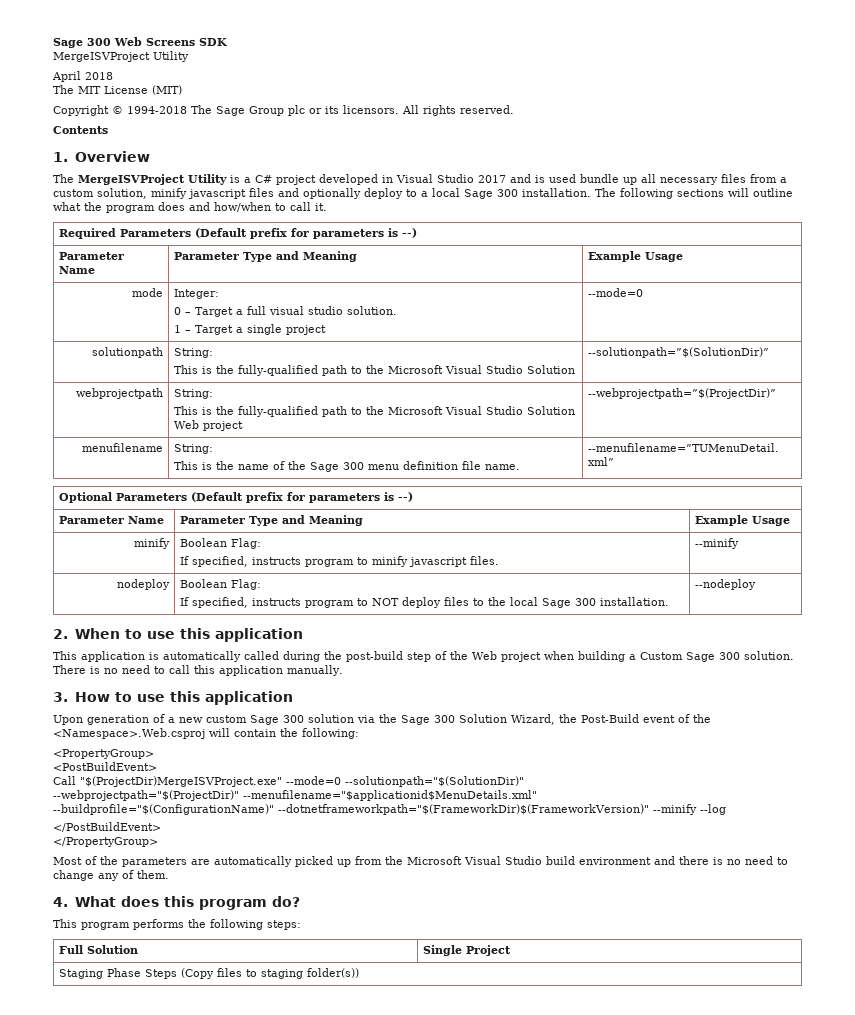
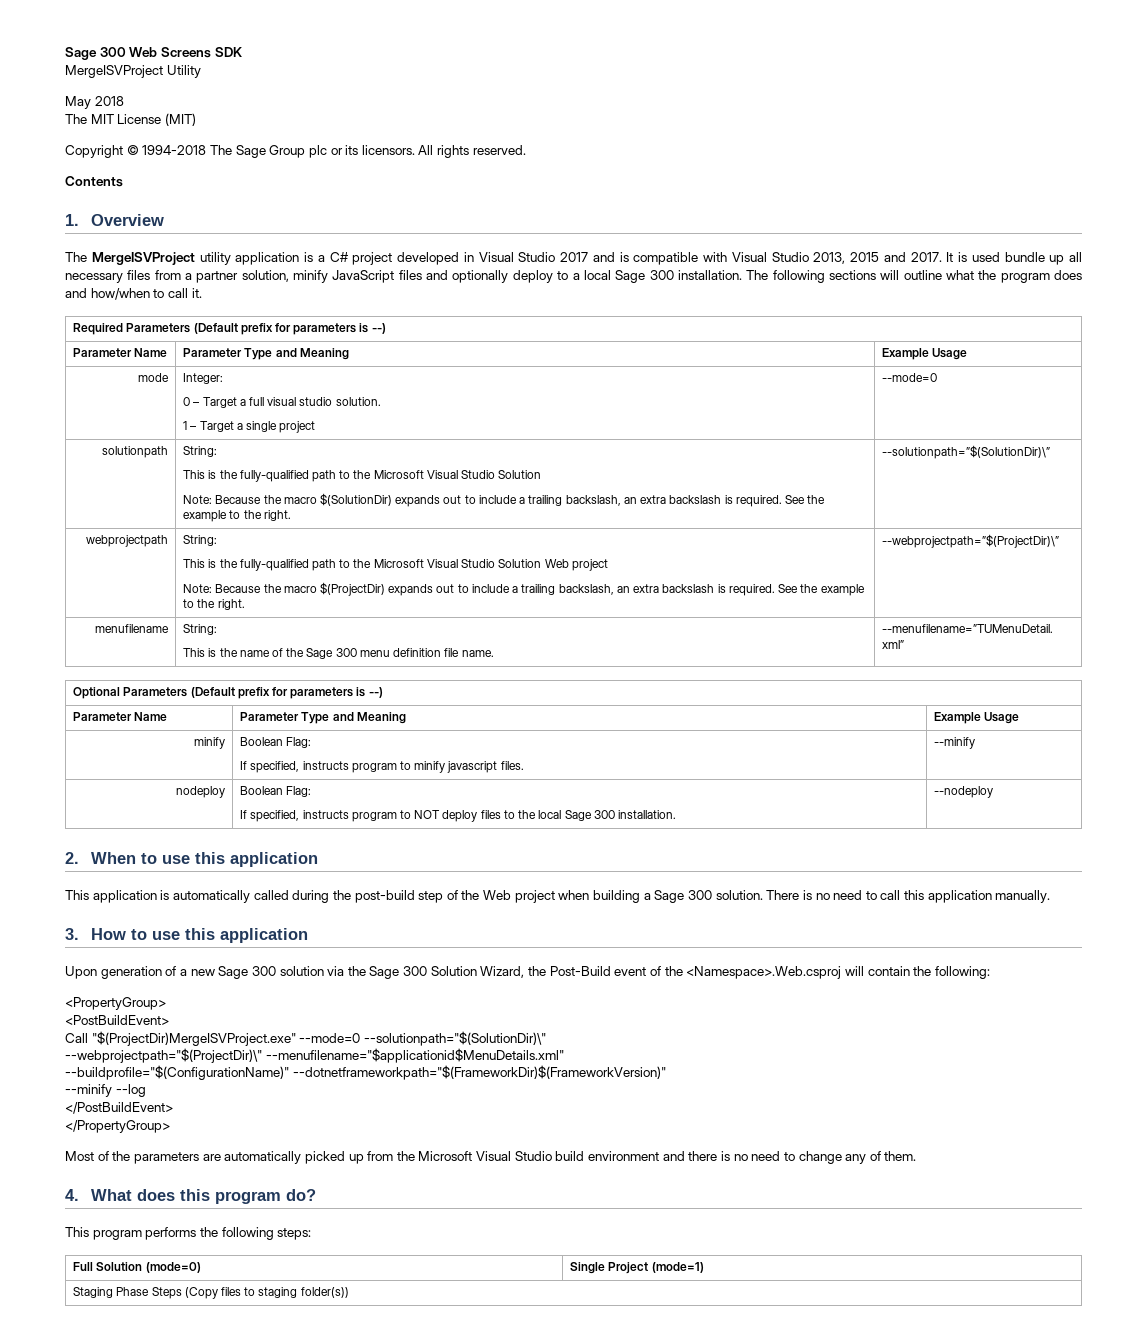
- April 2018
+ May 2018
- The MergeISVProject Utility is a C# project developed in Visual Studio 2017 and is used bundle up all necessary files from a custom solution, minify javascript files and optionally deploy to a local Sage 300 installation.
+ The MergeISVProject utility application is a C# project developed in Visual Studio 2017 and is compatible with Visual Studio 2013, 2015 and 2017. It is used bundle up all necessary files from a partner solution, minify JavaScript files and optionally deploy to a local Sage 300 installation.
  solutionpath | String:
- This is the fully-qualified path to the Microsoft Visual Studio Solution | --solutionpath=”$(SolutionDir)”
+ This is the fully-qualified path to the Microsoft Visual Studio Solution
+ Note: Because the macro $(SolutionDir) expands out to include a trailing backslash, an extra backslash is required. See the example to the right. | --solutionpath=”$(SolutionDir)\”
  webprojectpath | String:
- This is the fully-qualified path to the Microsoft Visual Studio Solution Web project | --webprojectpath=”$(ProjectDir)”
+ This is the fully-qualified path to the Microsoft Visual Studio Solution Web project
+ Note: Because the macro $(ProjectDir) expands out to include a trailing backslash, an extra backslash is required. See the example to the right. | --webprojectpath=”$(ProjectDir)\”
- This application is automatically called during the post-build step of the Web project when building a Custom Sage 300 solution.
+ This application is automatically called during the post-build step of the Web project when building a Sage 300 solution.
- Upon generation of a new custom Sage 300 solution via the Sage 300 Solution Wizard, the Post-Build event of the <Namespace>.Web.csproj will contain the following:
+ Upon generation of a new Sage 300 solution via the Sage 300 Solution Wizard, the Post-Build event of the <Namespace>.Web.csproj will contain the following:
- Call "$(ProjectDir)MergeISVProject.exe" --mode=0 --solutionpath="$(SolutionDir)"
- --webprojectpath="$(ProjectDir)" --menufilename="$applicationid$MenuDetails.xml"
+ Call "$(ProjectDir)MergeISVProject.exe" --mode=0 --solutionpath="$(SolutionDir)\"
+ --webprojectpath="$(ProjectDir)\" --menufilename="$applicationid$MenuDetails.xml"
- --buildprofile="$(ConfigurationName)" --dotnetframeworkpath="$(FrameworkDir)$(FrameworkVersion)" --minify --log
+ --buildprofile="$(ConfigurationName)" --dotnetframeworkpath="$(FrameworkDir)$(FrameworkVersion)"
+ --minify --log
- Full Solution | Single Project
+ Full Solution (mode=0) | Single Project (mode=1)

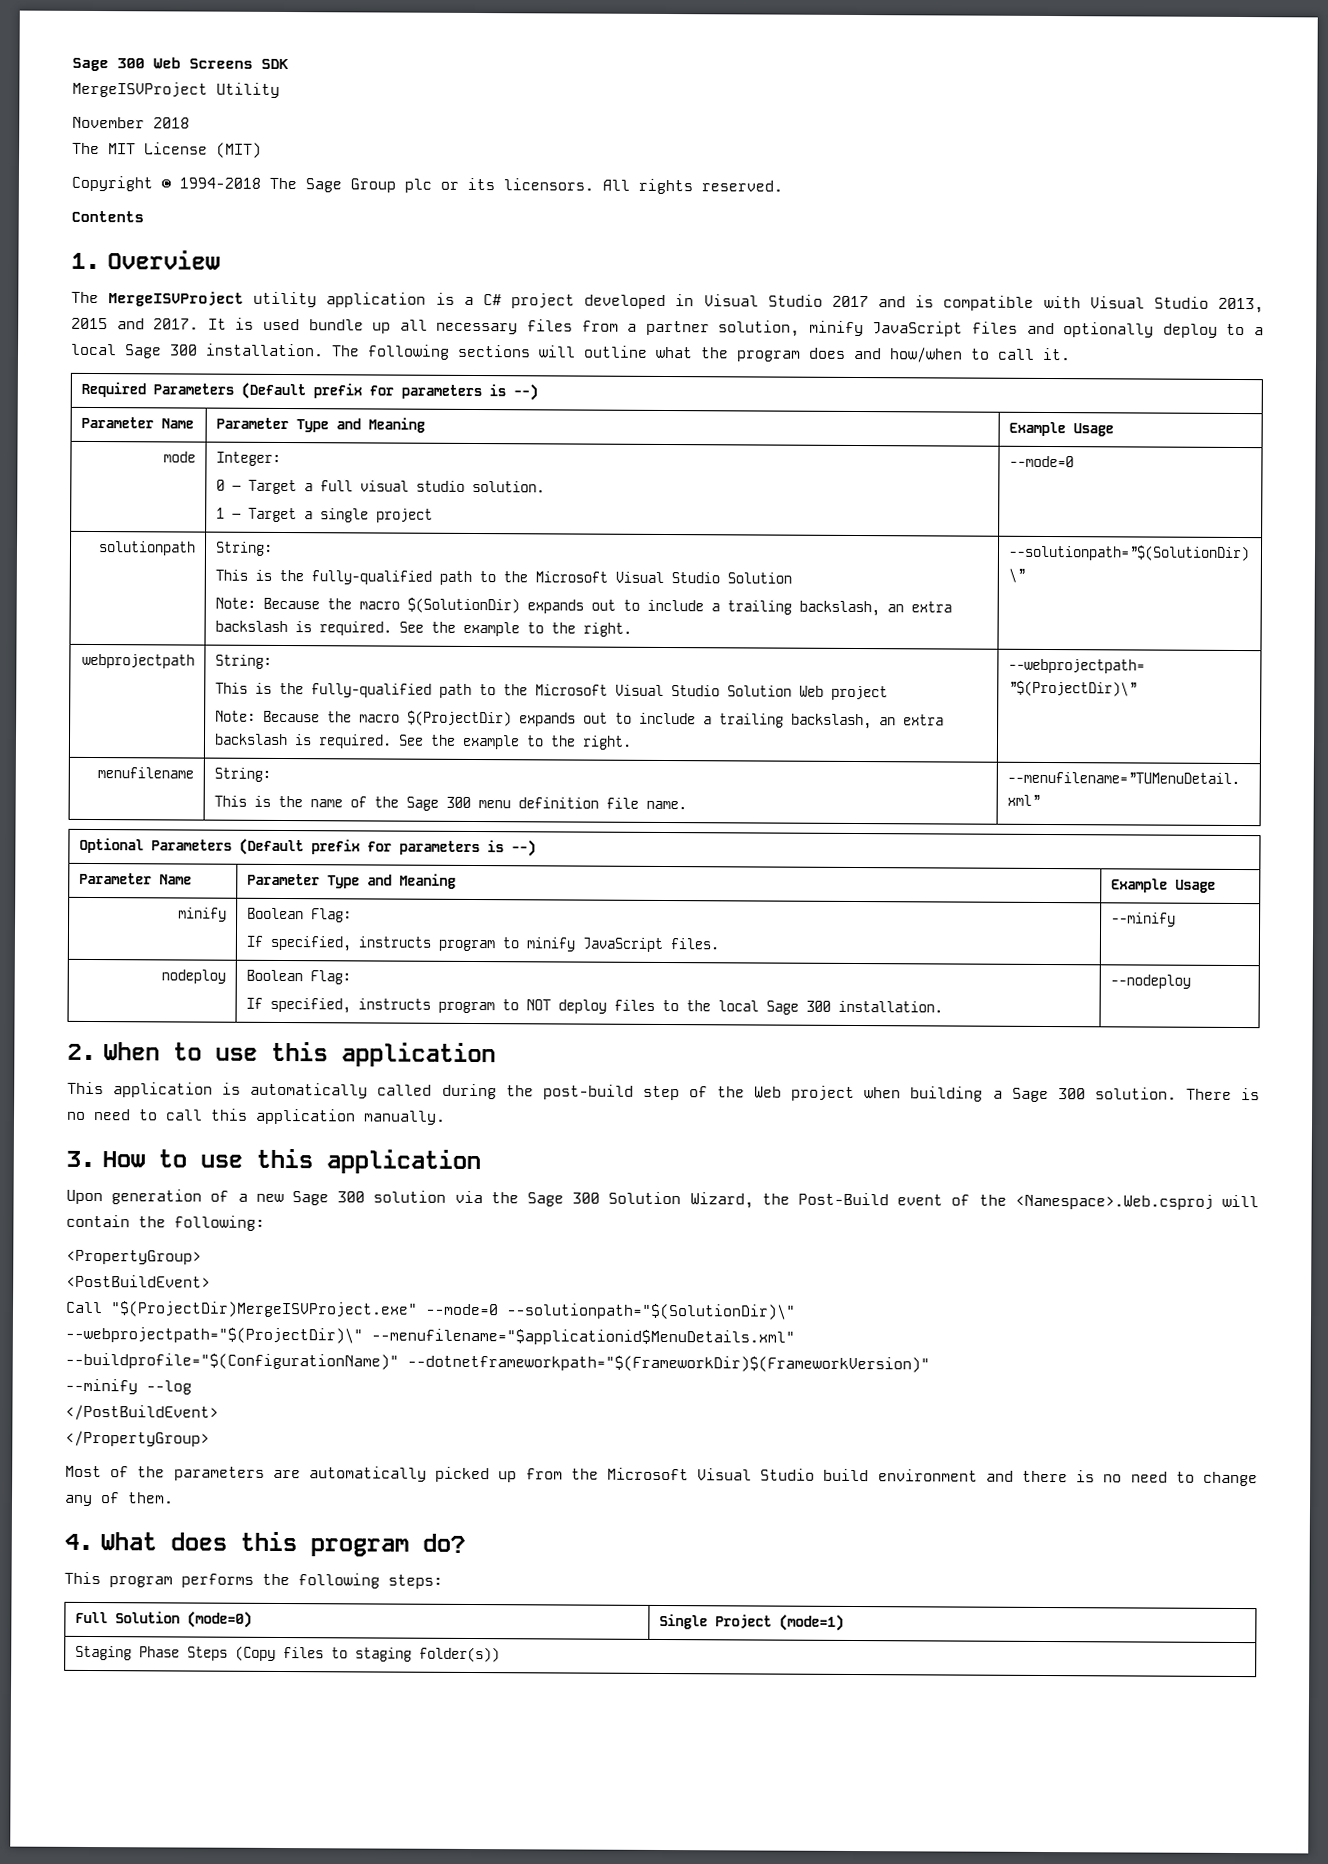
- May 2018
+ November 2018
  minify | Boolean Flag:
- If specified, instructs program to minify javascript files. | --minify
+ If specified, instructs program to minify JavaScript files. | --minify

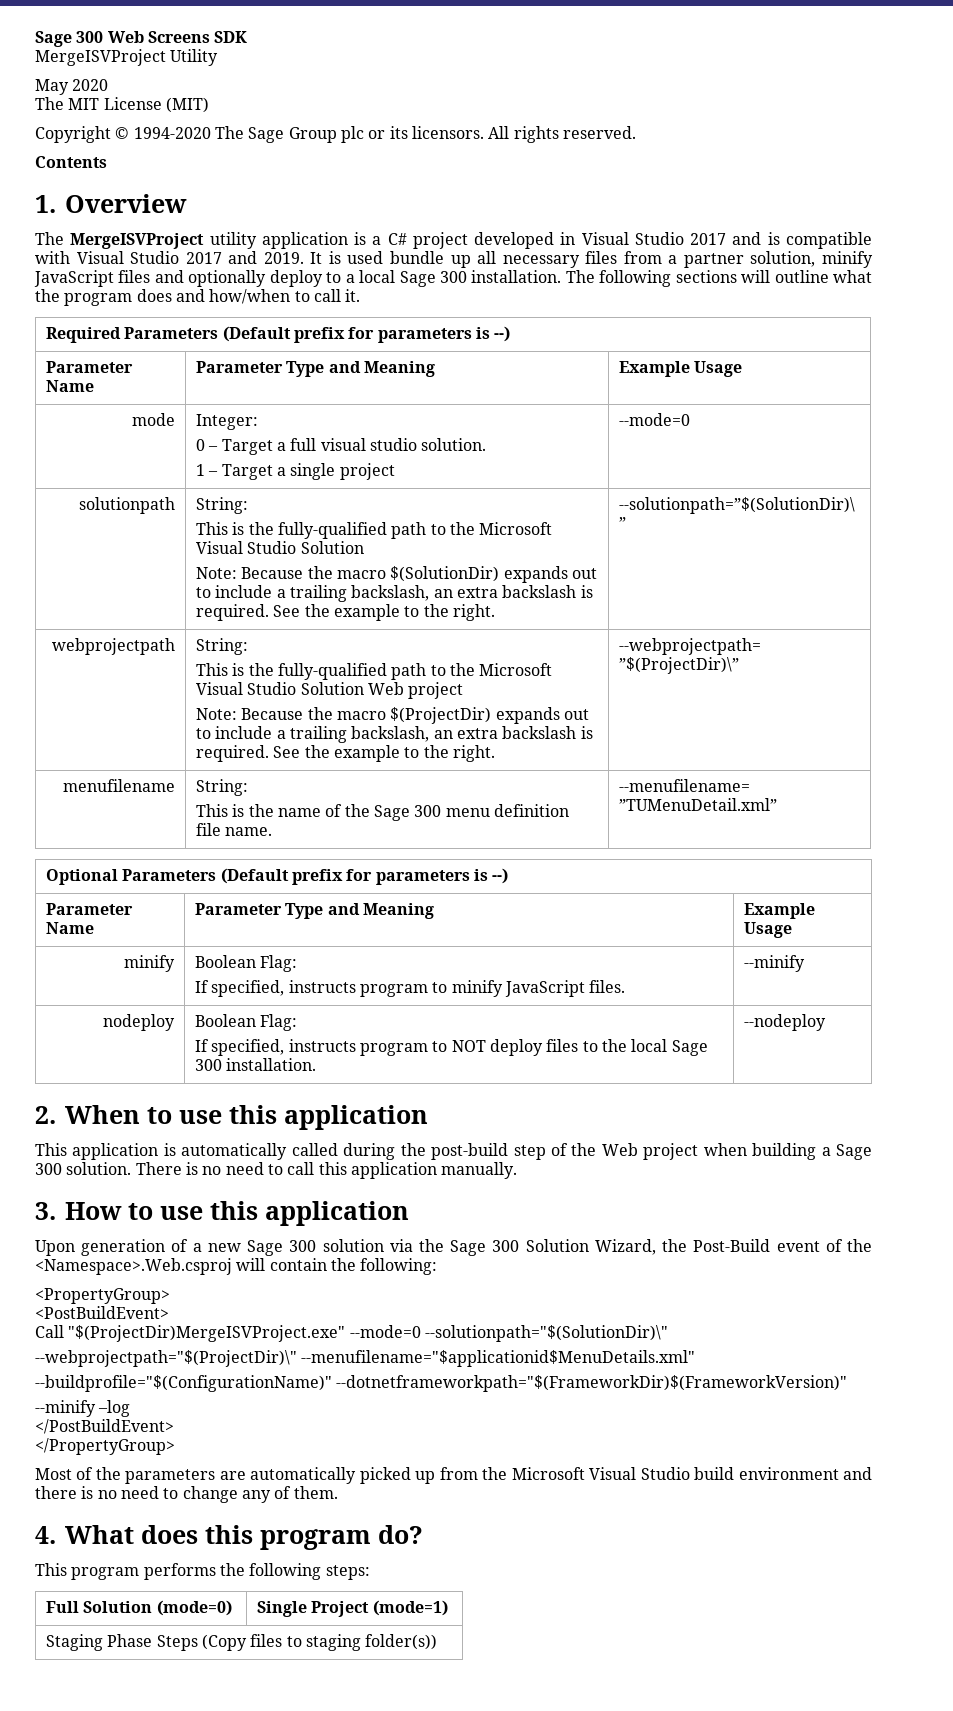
- November 2018
+ May 2020
- Copyright © 1994-2018 The Sage Group plc or its licensors.
+ Copyright © 1994-2020 The Sage Group plc or its licensors.
- The MergeISVProject utility application is a C# project developed in Visual Studio 2017 and is compatible with Visual Studio 2013, 2015 and 2017.
+ The MergeISVProject utility application is a C# project developed in Visual Studio 2017 and is compatible with Visual Studio 2017 and 2019.
- --minify --log
+ --minify –log

